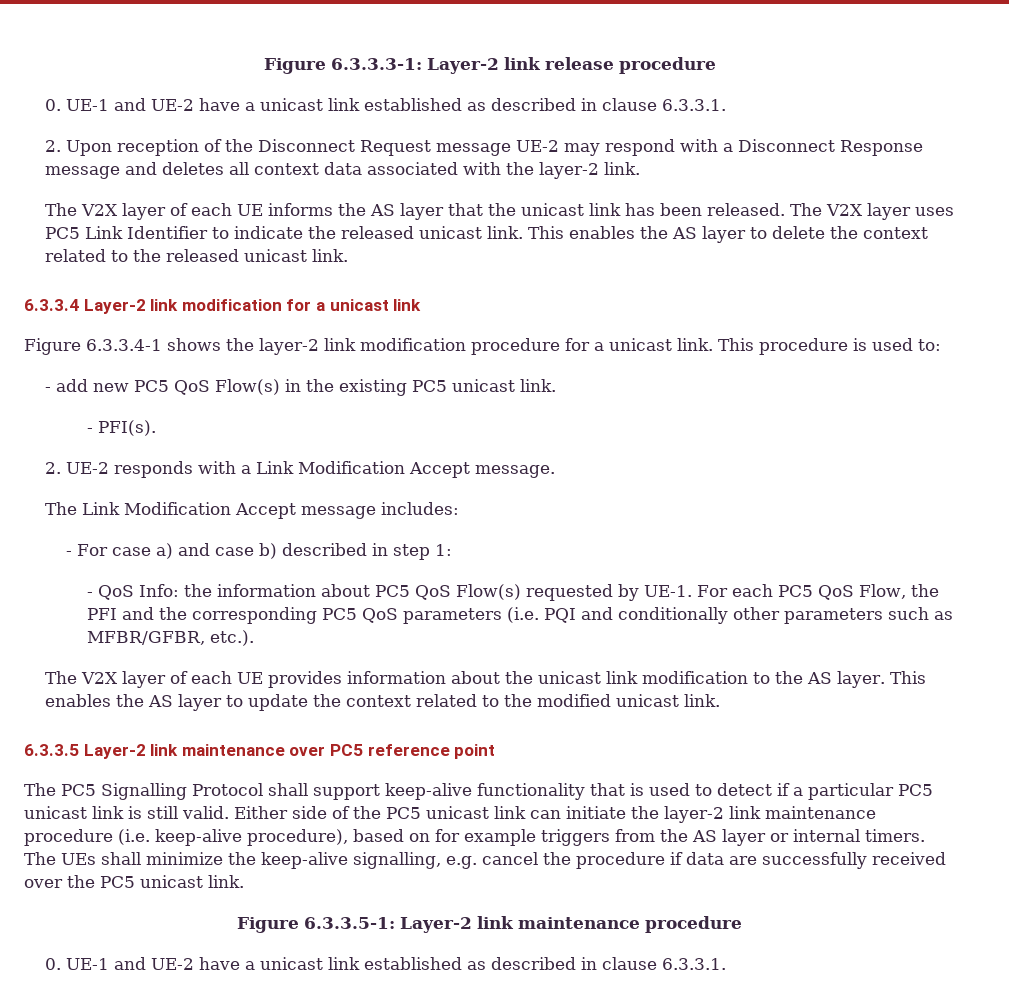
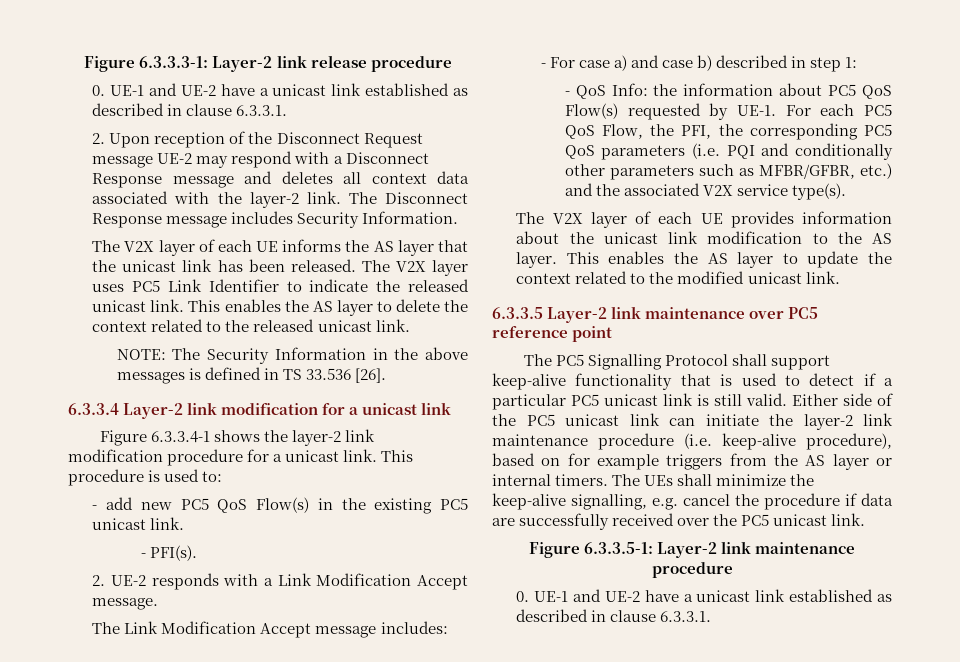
+ The Disconnect Response message includes Security Information.
+ NOTE: The Security Information in the above messages is defined in TS 33.536 [26].
- For each PC5 QoS Flow, the PFI and the corresponding PC5 QoS parameters (i.e. PQI and conditionally other parameters such as MFBR/GFBR, etc.).
+ For each PC5 QoS Flow, the PFI, the corresponding PC5 QoS parameters (i.e. PQI and conditionally other parameters such as MFBR/GFBR, etc.) and the associated V2X service type(s).

